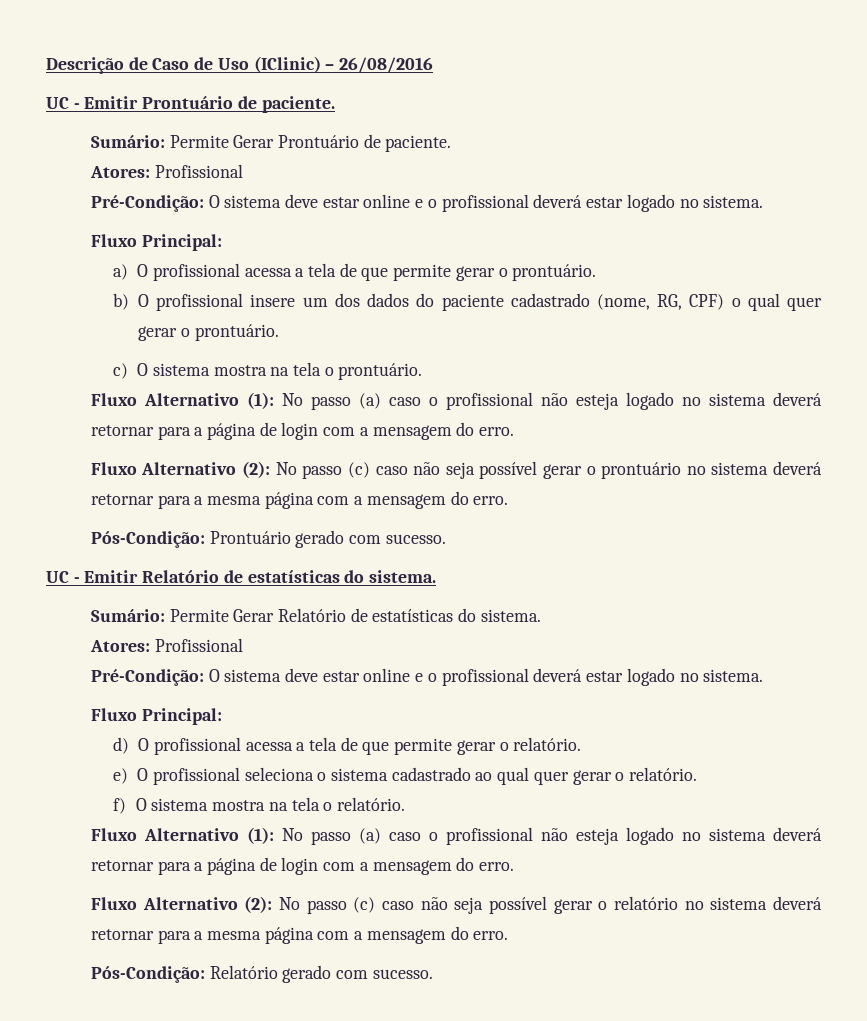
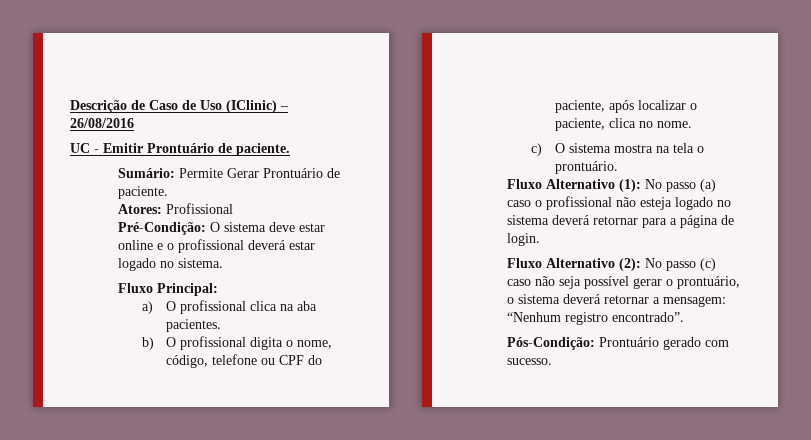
- a) O profissional acessa a tela de que permite gerar o prontuário.
- b) O profissional insere um dos dados do paciente cadastrado (nome, RG, CPF) o qual quer gerar o prontuário.
+ a) O profissional clica na aba pacientes.
+ b) O profissional digita o nome, código, telefone ou CPF do paciente, após localizar o paciente, clica no nome.
  c) O sistema mostra na tela o prontuário.
- Fluxo Alternativo (1): No passo (a) caso o profissional não esteja logado no sistema deverá retornar para a página de login com a mensagem do erro.
+ Fluxo Alternativo (1): No passo (a) caso o profissional não esteja logado no sistema deverá retornar para a página de login.
- Fluxo Alternativo (2): No passo (c) caso não seja possível gerar o prontuário no sistema deverá retornar para a mesma página com a mensagem do erro.
+ Fluxo Alternativo (2): No passo (c) caso não seja possível gerar o prontuário, o sistema deverá retornar a mensagem: “Nenhum registro encontrado”.
- UC - Emitir Relatório de estatísticas do sistema.
- Sumário: Permite Gerar Relatório de estatísticas do sistema.
- Atores: Profissional
- Pré-Condição: O sistema deve estar online e o profissional deverá estar logado no sistema.
- Fluxo Principal:
- d) O profissional acessa a tela de que permite gerar o relatório.
- e) O profissional seleciona o sistema cadastrado ao qual quer gerar o relatório.
- f) O sistema mostra na tela o relatório.
- Fluxo Alternativo (1): No passo (a) caso o profissional não esteja logado no sistema deverá retornar para a página de login com a mensagem do erro.
- Fluxo Alternativo (2): No passo (c) caso não seja possível gerar o relatório no sistema deverá retornar para a mesma página com a mensagem do erro.
- Pós-Condição: Relatório gerado com sucesso.

